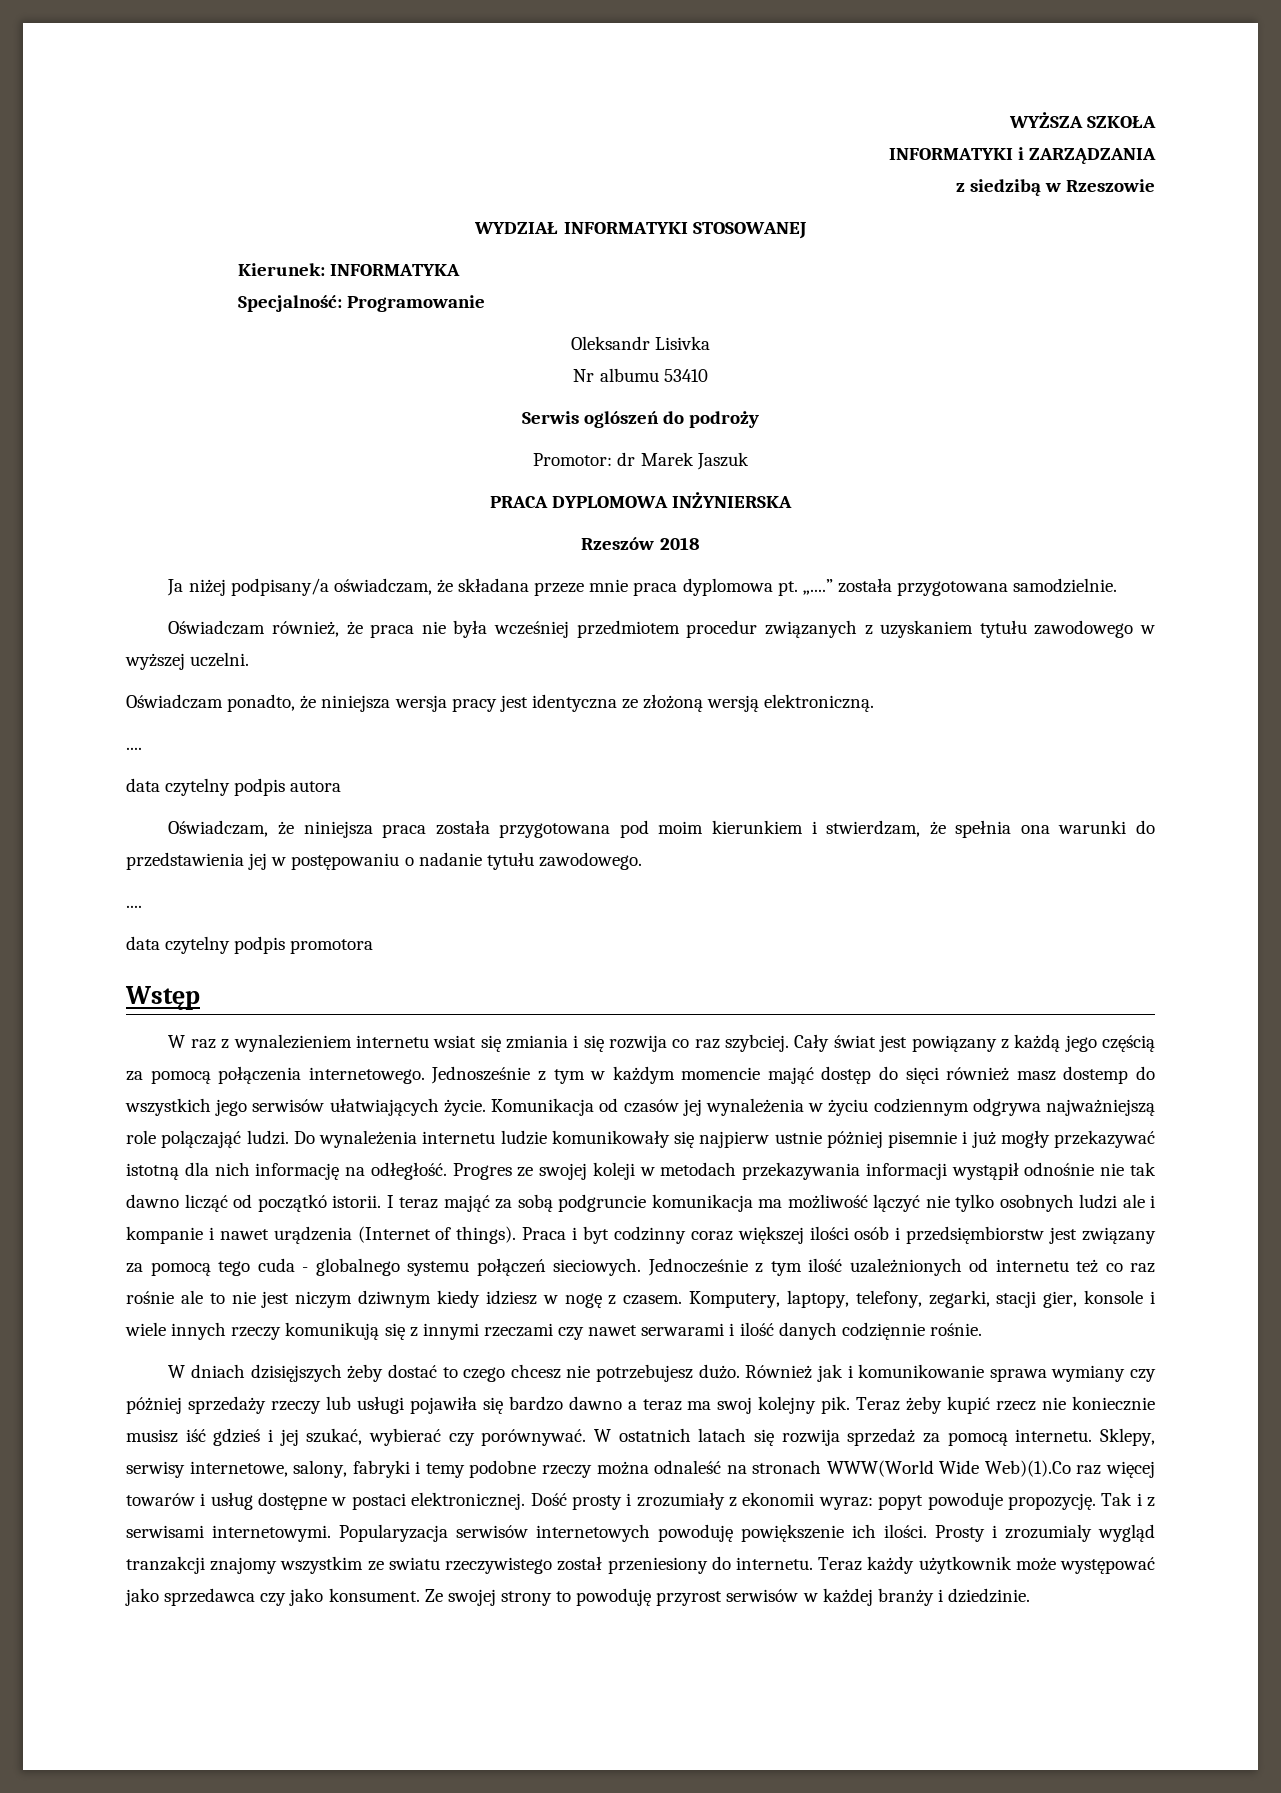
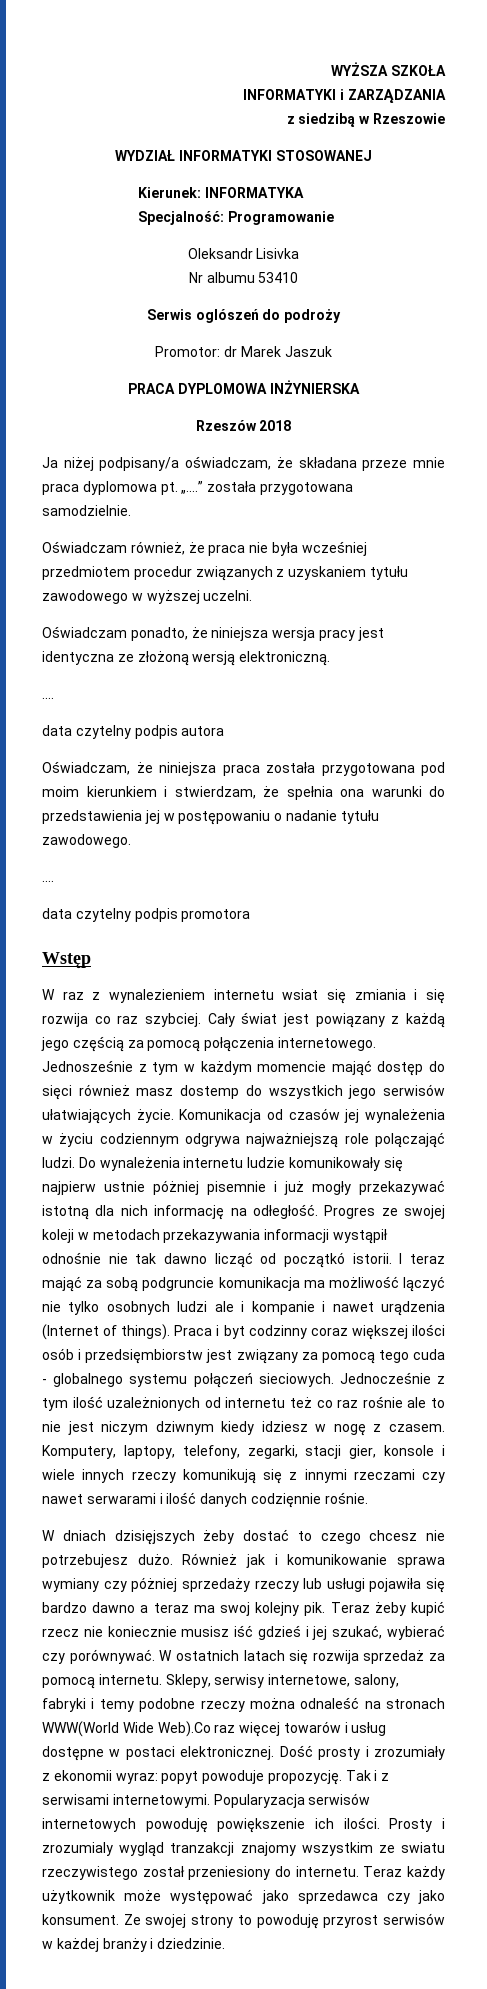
- Sklepy, serwisy internetowe, salony, fabryki i temy podobne rzeczy można odnaleść na stronach WWW(World Wide Web)(1).Co raz więcej towarów i usług dostępne w postaci elektronicznej.
+ Sklepy, serwisy internetowe, salony, fabryki i temy podobne rzeczy można odnaleść na stronach WWW(World Wide Web).Co raz więcej towarów i usług dostępne w postaci elektronicznej.

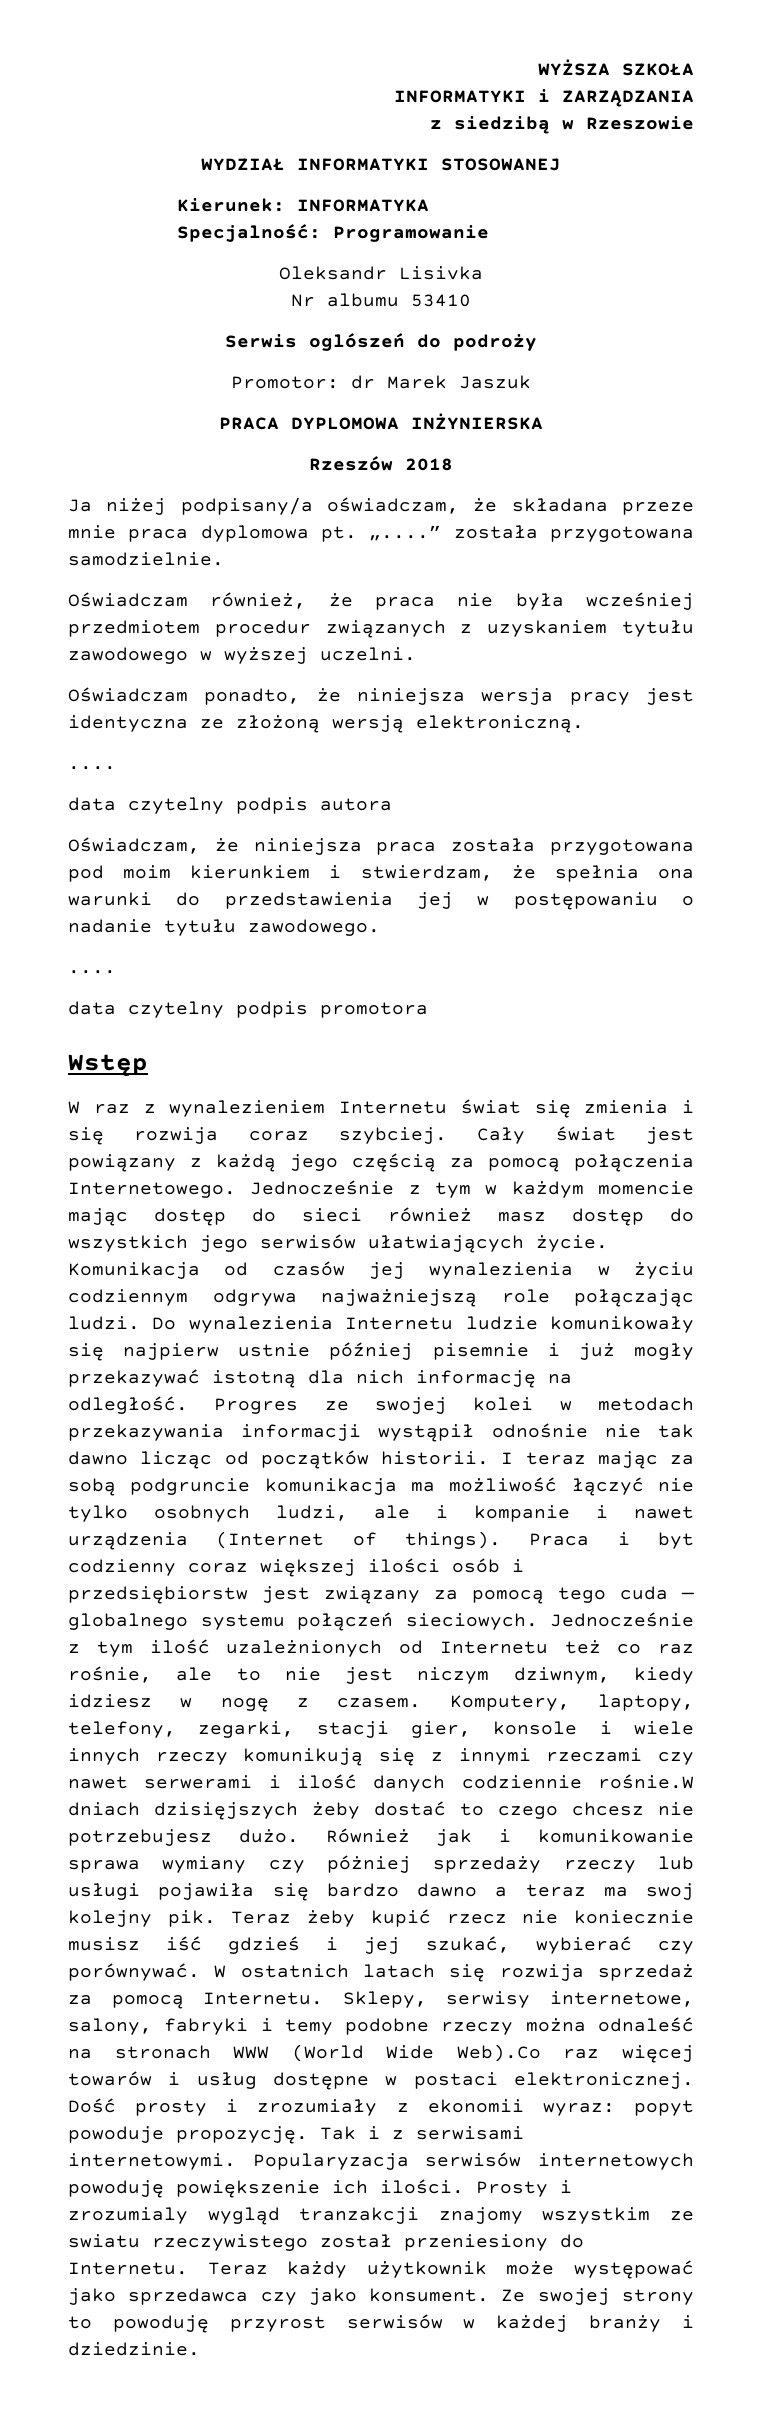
- W raz z wynalezieniem internetu wsiat się zmiania i się rozwija co raz szybciej.
+ W raz z wynalezieniem Internetu świat się zmienia i się rozwija coraz szybciej.
- Cały świat jest powiązany z każdą jego częścią za pomocą połączenia internetowego. Jednosześnie z tym w każdym momencie mająć dostęp do sięci również masz dostemp do wszystkich jego serwisów ułatwiających życie.
+ Cały świat jest powiązany z każdą jego częścią za pomocą połączenia Internetowego. Jednocześnie z tym w każdym momencie mając dostęp do sieci również masz dostęp do wszystkich jego serwisów ułatwiających życie.
- Komunikacja od czasów jej wynależenia w życiu codziennym odgrywa najważniejszą role polączająć ludzi.
+ Komunikacja od czasów jej wynalezienia w życiu codziennym odgrywa najważniejszą role połączając ludzi.
- Do wynależenia internetu ludzie komunikowały się najpierw ustnie póżniej pisemnie i już mogły przekazywać istotną dla nich informację na odłegłość.
+ Do wynalezienia Internetu ludzie komunikowały się najpierw ustnie później pisemnie i już mogły przekazywać istotną dla nich informację na odległość.
- Progres ze swojej koleji w metodach przekazywania informacji wystąpił odnośnie nie tak dawno licząć od początkó istorii.
+ Progres ze swojej kolei w metodach przekazywania informacji wystąpił odnośnie nie tak dawno licząc od początków historii.
- I teraz mająć za sobą podgruncie komunikacja ma możliwość lączyć nie tylko osobnych ludzi ale i kompanie i nawet urądzenia (Internet of things).
+ I teraz mając za sobą podgruncie komunikacja ma możliwość łączyć nie tylko osobnych ludzi, ale i kompanie i nawet urządzenia (Internet of things).
- Praca i byt codzinny coraz większej ilości osób i przedsięmbiorstw jest związany za pomocą tego cuda - globalnego systemu połączeń sieciowych.
+ Praca i byt codzienny coraz większej ilości osób i przedsiębiorstw jest związany za pomocą tego cuda — globalnego systemu połączeń sieciowych.
- Jednocześnie z tym ilość uzależnionych od internetu też co raz rośnie ale to nie jest niczym dziwnym kiedy idziesz w nogę z czasem.
+ Jednocześnie z tym ilość uzależnionych od Internetu też co raz rośnie, ale to nie jest niczym dziwnym, kiedy idziesz w nogę z czasem.
- Komputery, laptopy, telefony, zegarki, stacji gier, konsole i wiele innych rzeczy komunikują się z innymi rzeczami czy nawet serwarami i ilość danych codzięnnie rośnie.
- W dniach dzisięjszych żeby dostać to czego chcesz nie potrzebujesz dużo.
+ Komputery, laptopy, telefony, zegarki, stacji gier, konsole i wiele innych rzeczy komunikują się z innymi rzeczami czy nawet serwerami i ilość danych codziennie rośnie.W dniach dzisięjszych żeby dostać to czego chcesz nie potrzebujesz dużo.
- W ostatnich latach się rozwija sprzedaż za pomocą internetu.
+ W ostatnich latach się rozwija sprzedaż za pomocą Internetu.
- Sklepy, serwisy internetowe, salony, fabryki i temy podobne rzeczy można odnaleść na stronach WWW(World Wide Web).Co raz więcej towarów i usług dostępne w postaci elektronicznej.
+ Sklepy, serwisy internetowe, salony, fabryki i temy podobne rzeczy można odnaleść na stronach WWW (World Wide Web).Co raz więcej towarów i usług dostępne w postaci elektronicznej.
- Prosty i zrozumialy wygląd tranzakcji znajomy wszystkim ze swiatu rzeczywistego został przeniesiony do internetu.
+ Prosty i zrozumialy wygląd tranzakcji znajomy wszystkim ze swiatu rzeczywistego został przeniesiony do Internetu.

